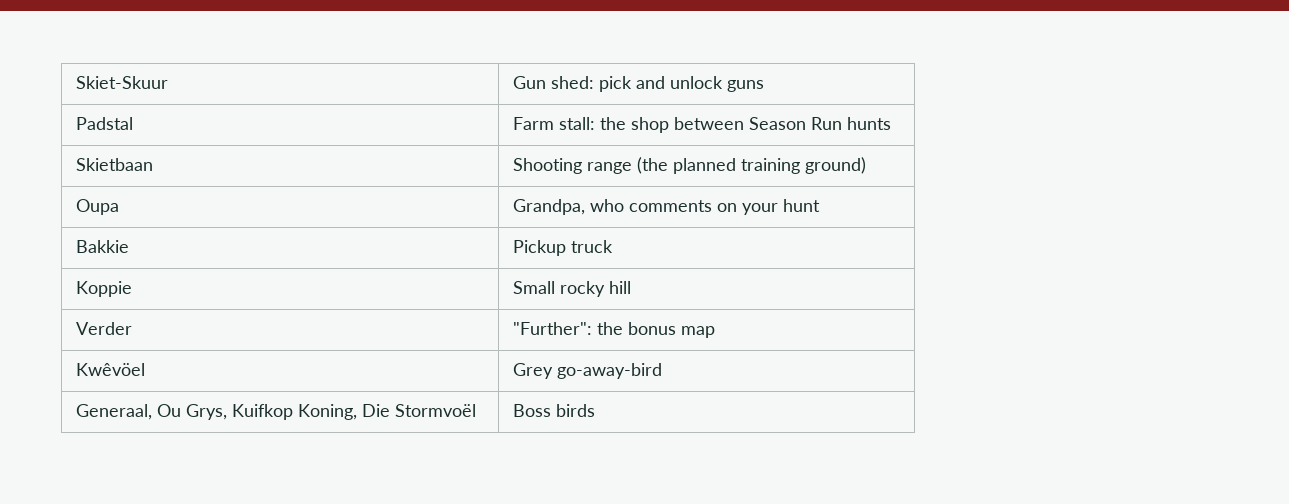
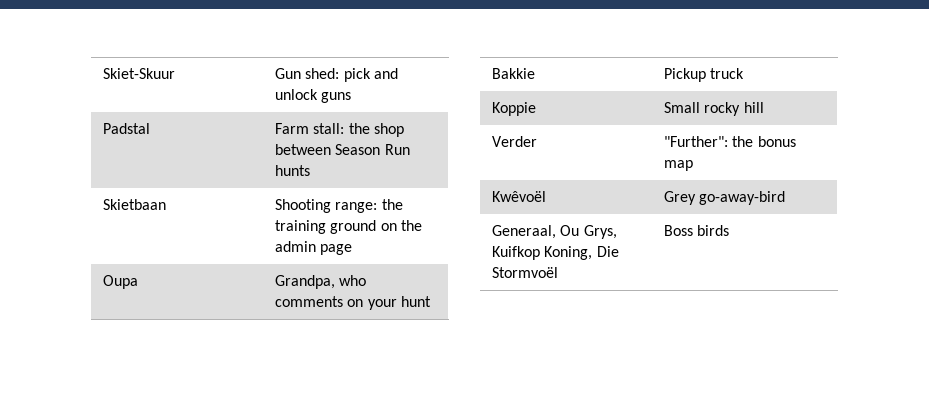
- Skietbaan | Shooting range (the planned training ground)
+ Skietbaan | Shooting range: the training ground on the admin page
- Kwêvöel | Grey go-away-bird
+ Kwêvoël | Grey go-away-bird

